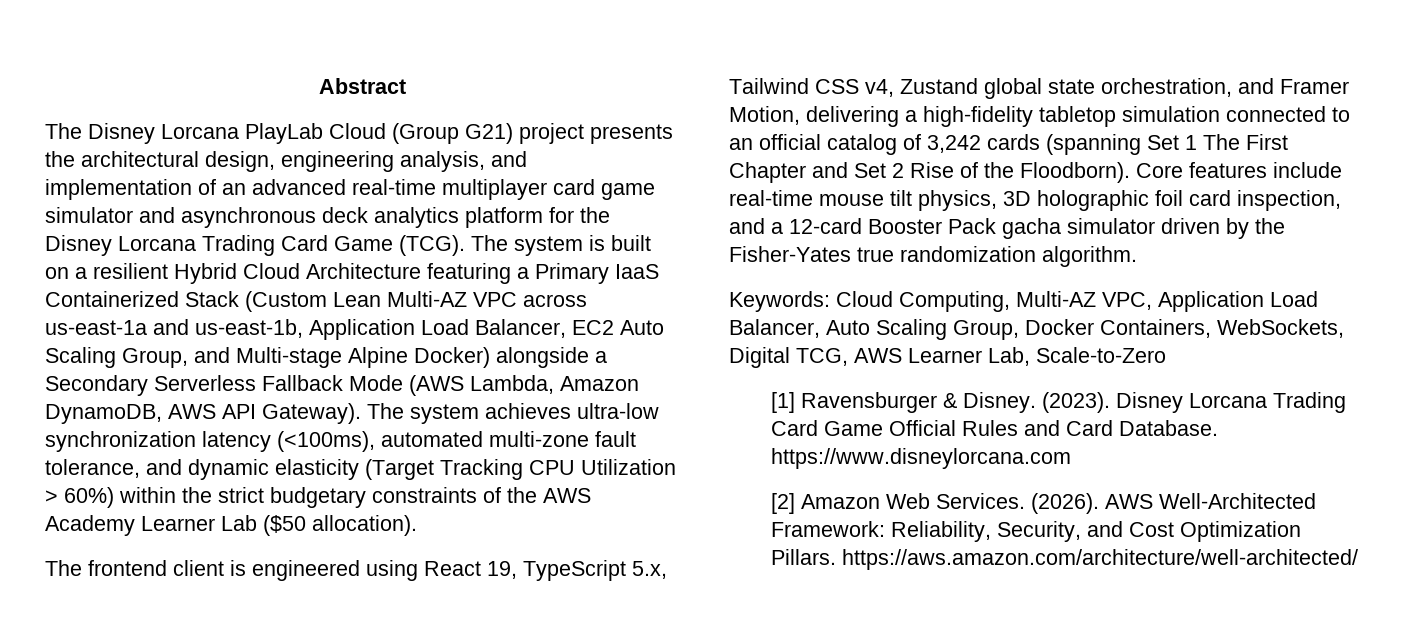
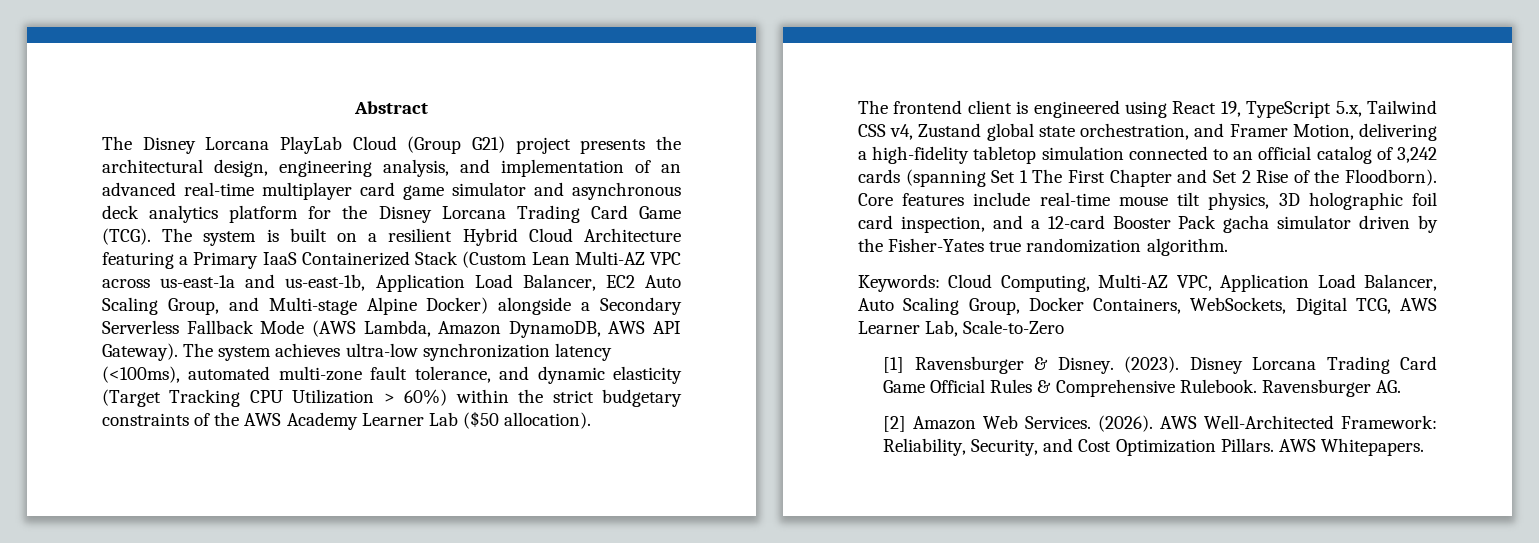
- Disney Lorcana Trading Card Game Official Rules and Card Database. https://www.disneylorcana.com
+ Disney Lorcana Trading Card Game Official Rules & Comprehensive Rulebook. Ravensburger AG.
- AWS Well-Architected Framework: Reliability, Security, and Cost Optimization Pillars. https://aws.amazon.com/architecture/well-architected/
+ AWS Well-Architected Framework: Reliability, Security, and Cost Optimization Pillars. AWS Whitepapers.

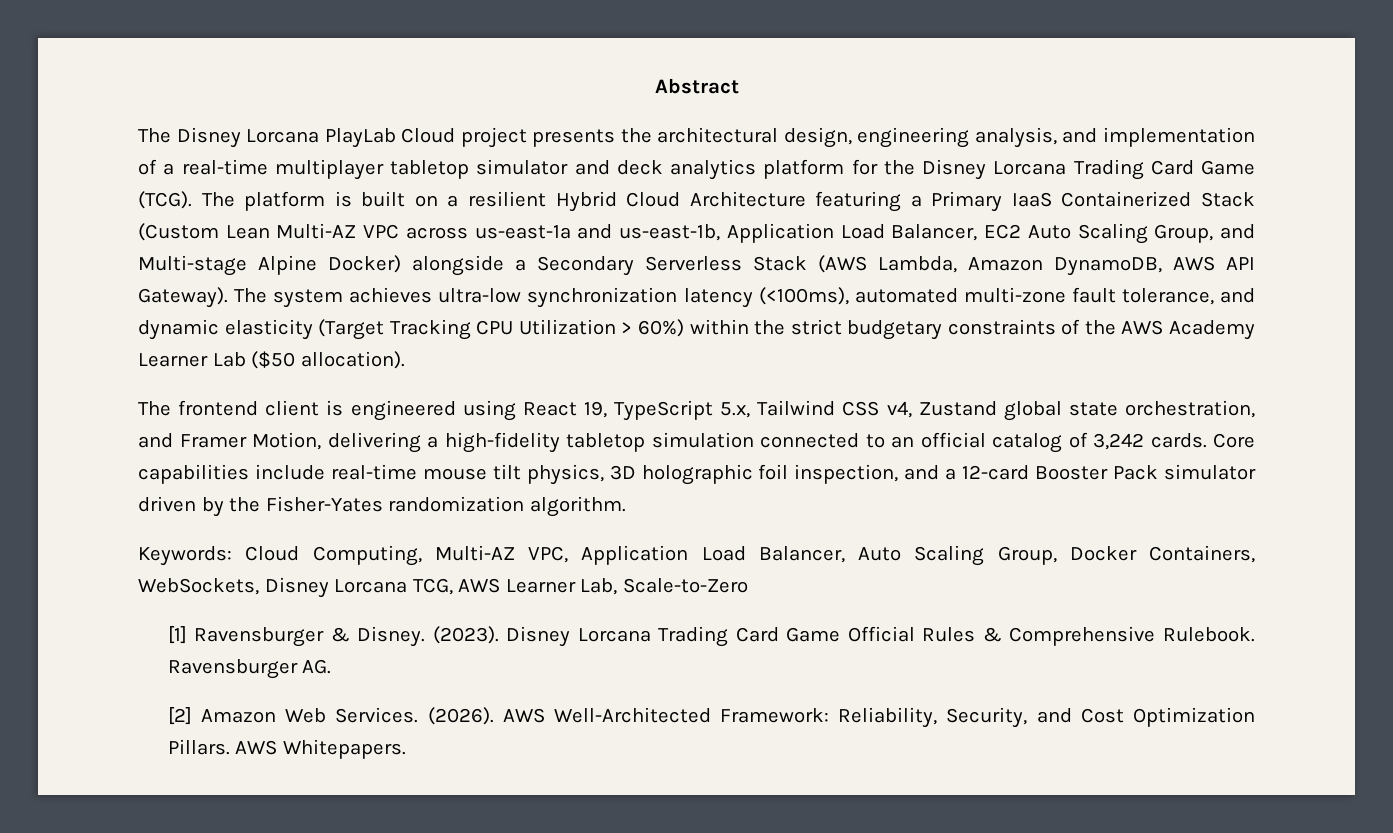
- The Disney Lorcana PlayLab Cloud (Group G21) project presents the architectural design, engineering analysis, and implementation of an advanced real-time multiplayer card game simulator and asynchronous deck analytics platform for the Disney Lorcana Trading Card Game (TCG).
+ The Disney Lorcana PlayLab Cloud project presents the architectural design, engineering analysis, and implementation of a real-time multiplayer tabletop simulator and deck analytics platform for the Disney Lorcana Trading Card Game (TCG).
- The system is built on a resilient Hybrid Cloud Architecture featuring a Primary IaaS Containerized Stack (Custom Lean Multi-AZ VPC across us-east-1a and us-east-1b, Application Load Balancer, EC2 Auto Scaling Group, and Multi-stage Alpine Docker) alongside a Secondary Serverless Fallback Mode (AWS Lambda, Amazon DynamoDB, AWS API Gateway).
+ The platform is built on a resilient Hybrid Cloud Architecture featuring a Primary IaaS Containerized Stack (Custom Lean Multi-AZ VPC across us-east-1a and us-east-1b, Application Load Balancer, EC2 Auto Scaling Group, and Multi-stage Alpine Docker) alongside a Secondary Serverless Stack (AWS Lambda, Amazon DynamoDB, AWS API Gateway).
- The frontend client is engineered using React 19, TypeScript 5.x, Tailwind CSS v4, Zustand global state orchestration, and Framer Motion, delivering a high-fidelity tabletop simulation connected to an official catalog of 3,242 cards (spanning Set 1 The First Chapter and Set 2 Rise of the Floodborn). Core features include real-time mouse tilt physics, 3D holographic foil card inspection, and a 12-card Booster Pack gacha simulator driven by the Fisher-Yates true randomization algorithm.
+ The frontend client is engineered using React 19, TypeScript 5.x, Tailwind CSS v4, Zustand global state orchestration, and Framer Motion, delivering a high-fidelity tabletop simulation connected to an official catalog of 3,242 cards. Core capabilities include real-time mouse tilt physics, 3D holographic foil inspection, and a 12-card Booster Pack simulator driven by the Fisher-Yates randomization algorithm.
- Keywords: Cloud Computing, Multi-AZ VPC, Application Load Balancer, Auto Scaling Group, Docker Containers, WebSockets, Digital TCG, AWS Learner Lab, Scale-to-Zero
+ Keywords: Cloud Computing, Multi-AZ VPC, Application Load Balancer, Auto Scaling Group, Docker Containers, WebSockets, Disney Lorcana TCG, AWS Learner Lab, Scale-to-Zero

